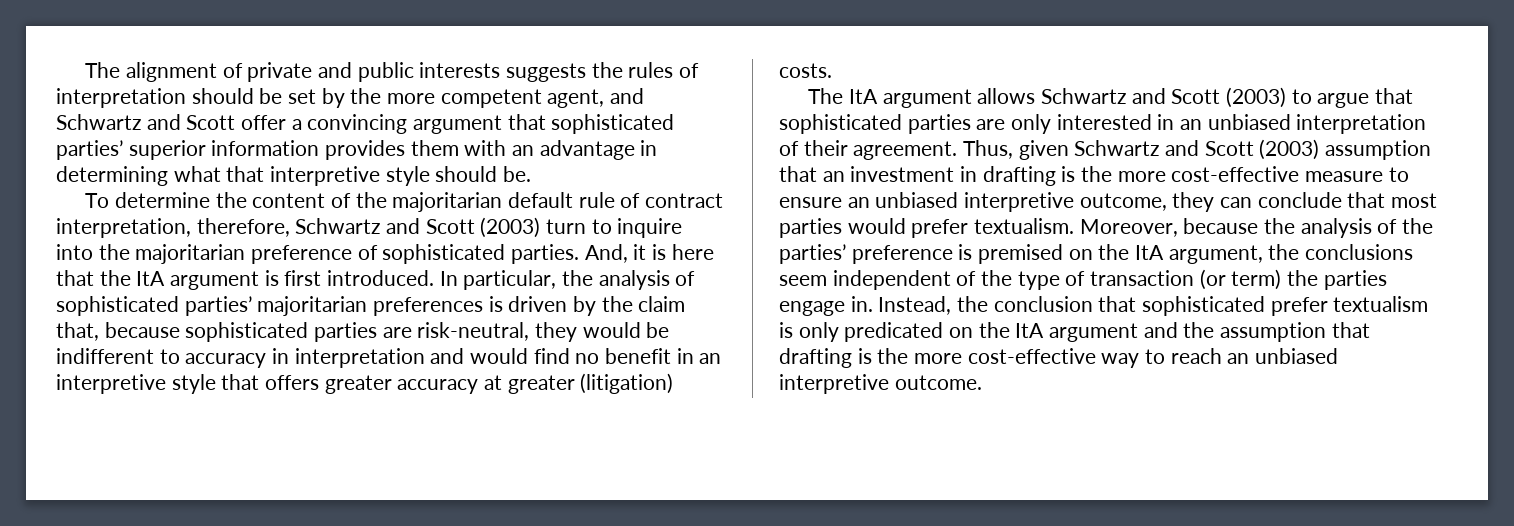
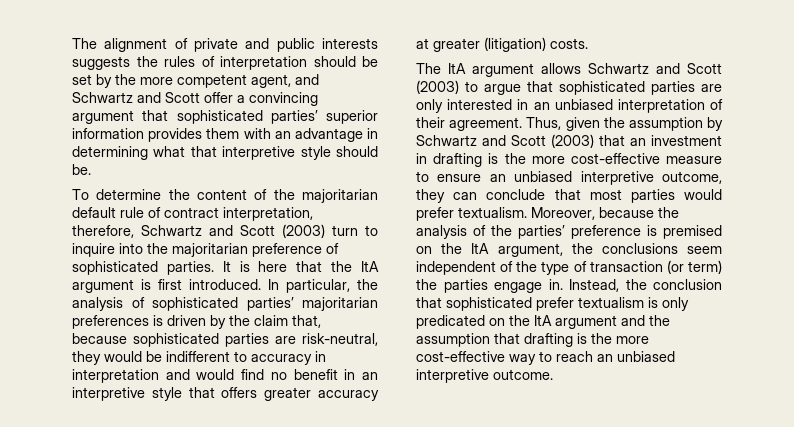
- And, it is here that the ItA argument is first introduced.
+ It is here that the ItA argument is first introduced.
- Thus, given Schwartz and Scott (2003) assumption that an investment in drafting is the more cost-effective measure to ensure an unbiased interpretive outcome, they can conclude that most parties would prefer textualism.
+ Thus, given the assumption by Schwartz and Scott (2003) that an investment in drafting is the more cost-effective measure to ensure an unbiased interpretive outcome, they can conclude that most parties would prefer textualism.

